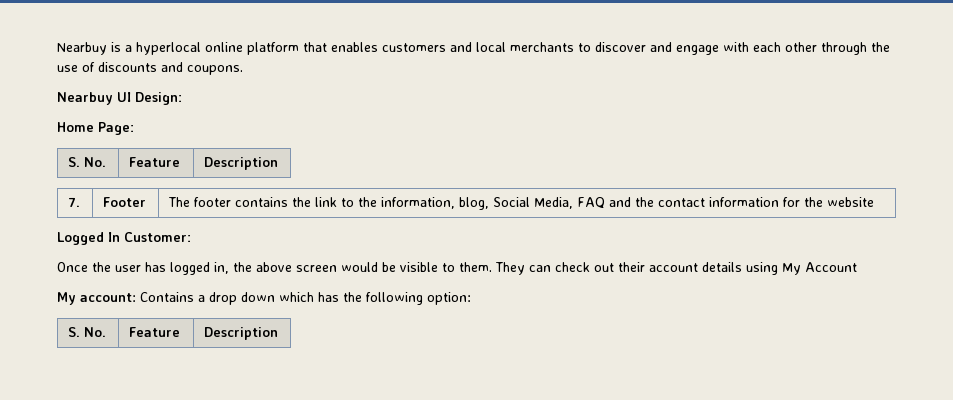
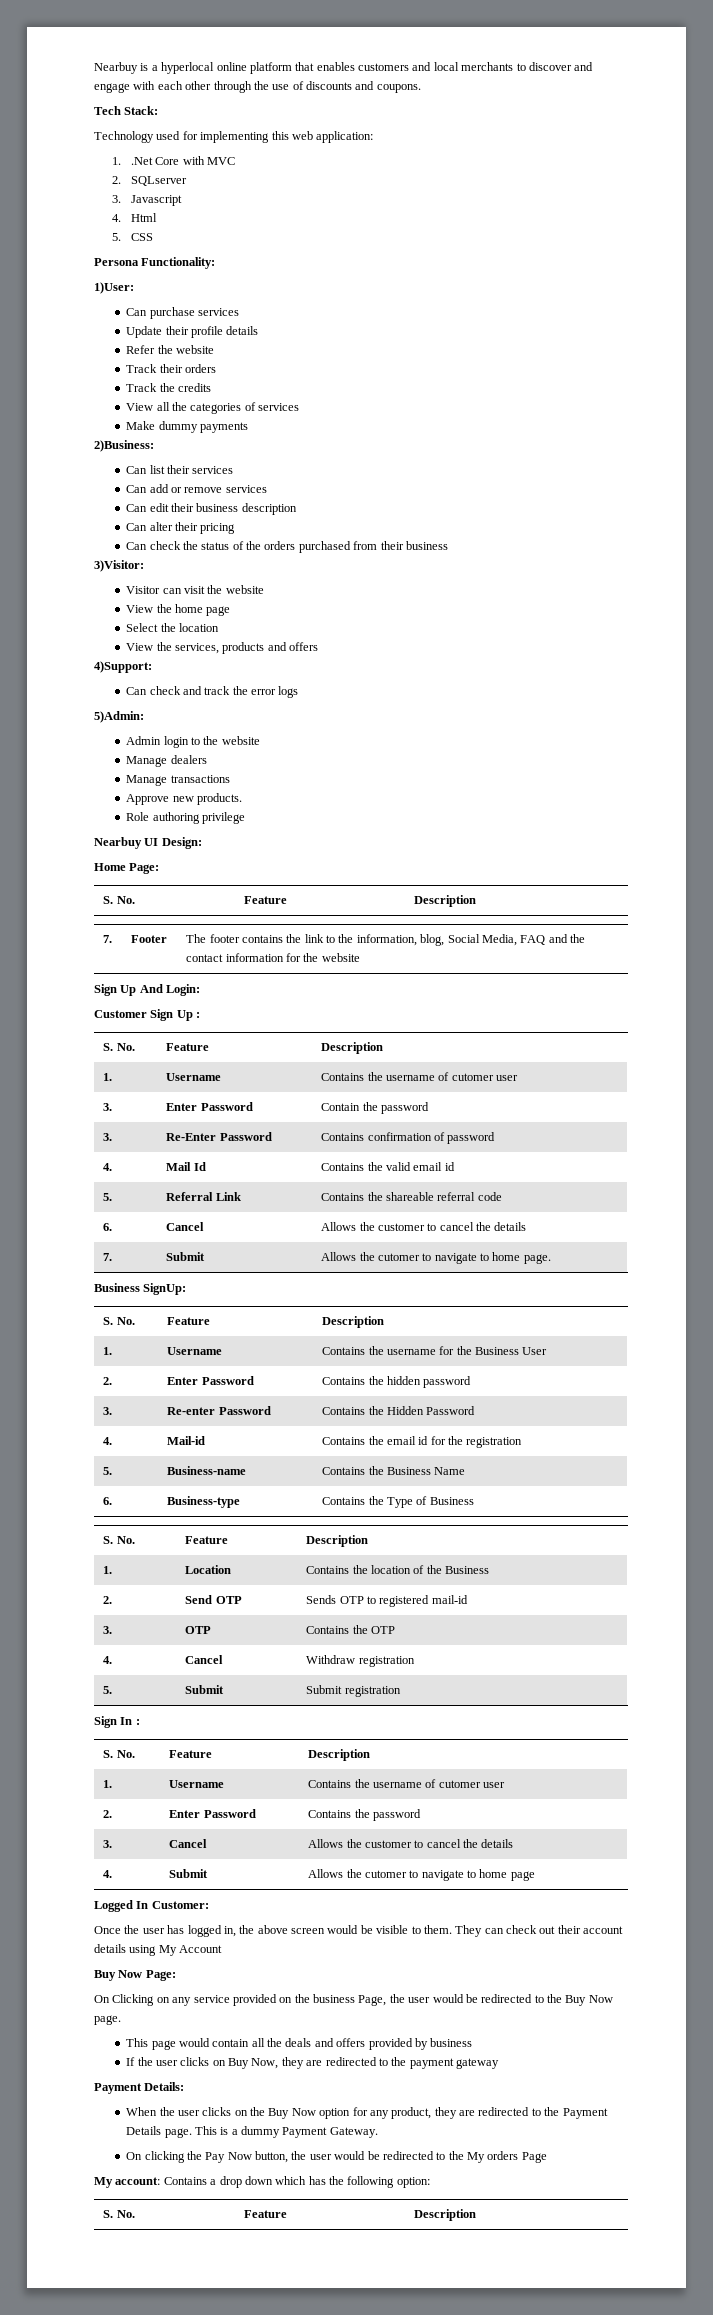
+ Tech Stack:
+ Technology used for implementing this web application:
+ 1. .Net Core with MVC
+ 2. SQLserver
+ 3. Javascript
+ 4. Html
+ 5. CSS
+ Persona Functionality:
+ 1)User:
+ Can purchase services
+ Update their profile details
+ Refer the website
+ Track their orders
+ Track the credits
+ View all the categories of services
+ Make dummy payments
+ 2)Business:
+ Can list their services
+ Can add or remove services
+ Can edit their business description
+ Can alter their pricing
+ Can check the status of the orders purchased from their business
+ 3)Visitor:
+ Visitor can visit the website
+ View the home page
+ Select the location
+ View the services, products and offers
+ 4)Support:
+ Can check and track the error logs
+ 5)Admin:
+ Admin login to the website
+ Manage dealers
+ Manage transactions
+ Approve new products.
+ Role authoring privilege
+ Sign Up And Login:
+ Customer Sign Up :
+ S. No. | Feature | Description
+ 1. | Username | Contains the username of cutomer user
+ 3. | Enter Password | Contain the password
+ 3. | Re-Enter Password | Contains confirmation of password
+ 4. | Mail Id | Contains the valid email id
+ 5. | Referral Link | Contains the shareable referral code
+ 6. | Cancel | Allows the customer to cancel the details
+ 7. | Submit | Allows the cutomer to navigate to home page.
+ Business SignUp:
+ S. No. | Feature | Description
+ 1. | Username | Contains the username for the Business User
+ 2. | Enter Password | Contains the hidden password
+ 3. | Re-enter Password | Contains the Hidden Password
+ 4. | Mail-id | Contains the email id for the registration
+ 5. | Business-name | Contains the Business Name
+ 6. | Business-type | Contains the Type of Business
+ S. No. | Feature | Description
+ 1. | Location | Contains the location of the Business
+ 2. | Send OTP | Sends OTP to registered mail-id
+ 3. | OTP | Contains the OTP
+ 4. | Cancel | Withdraw registration
+ 5. | Submit | Submit registration
+ Sign In :
+ S. No. | Feature | Description
+ 1. | Username | Contains the username of cutomer user
+ 2. | Enter Password | Contains the password
+ 3. | Cancel | Allows the customer to cancel the details
+ 4. | Submit | Allows the cutomer to navigate to home page
+ Buy Now Page:
+ On Clicking on any service provided on the business Page, the user would be redirected to the Buy Now page.
+ This page would contain all the deals and offers provided by business
+ If the user clicks on Buy Now, they are redirected to the payment gateway
+ Payment Details:
+ When the user clicks on the Buy Now option for any product, they are redirected to the Payment Details page. This is a dummy Payment Gateway.
+ On clicking the Pay Now button, the user would be redirected to the My orders Page

